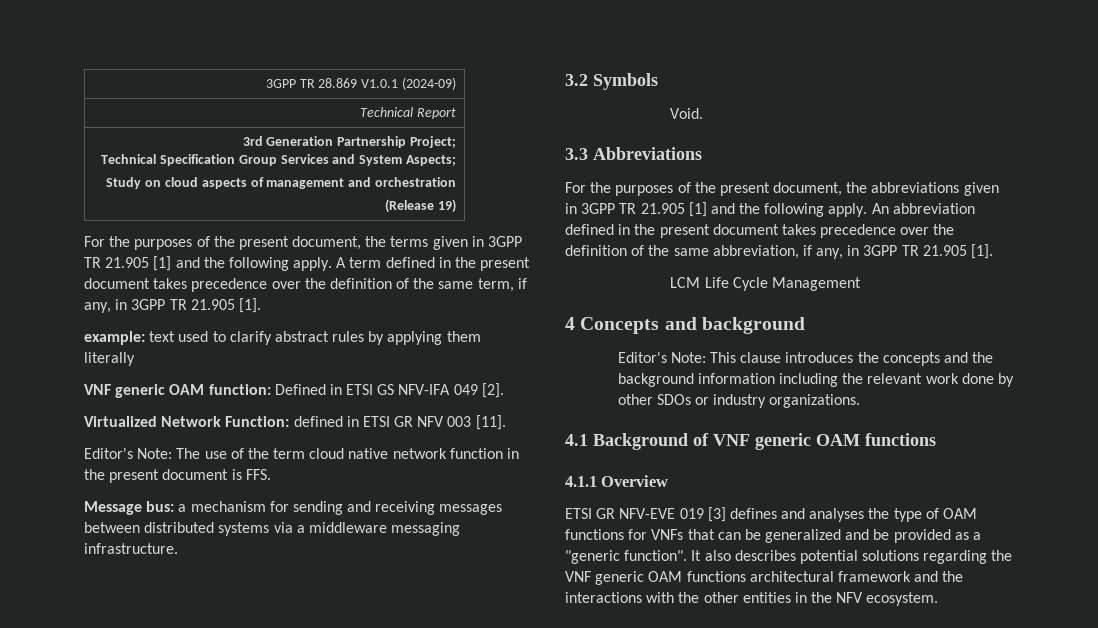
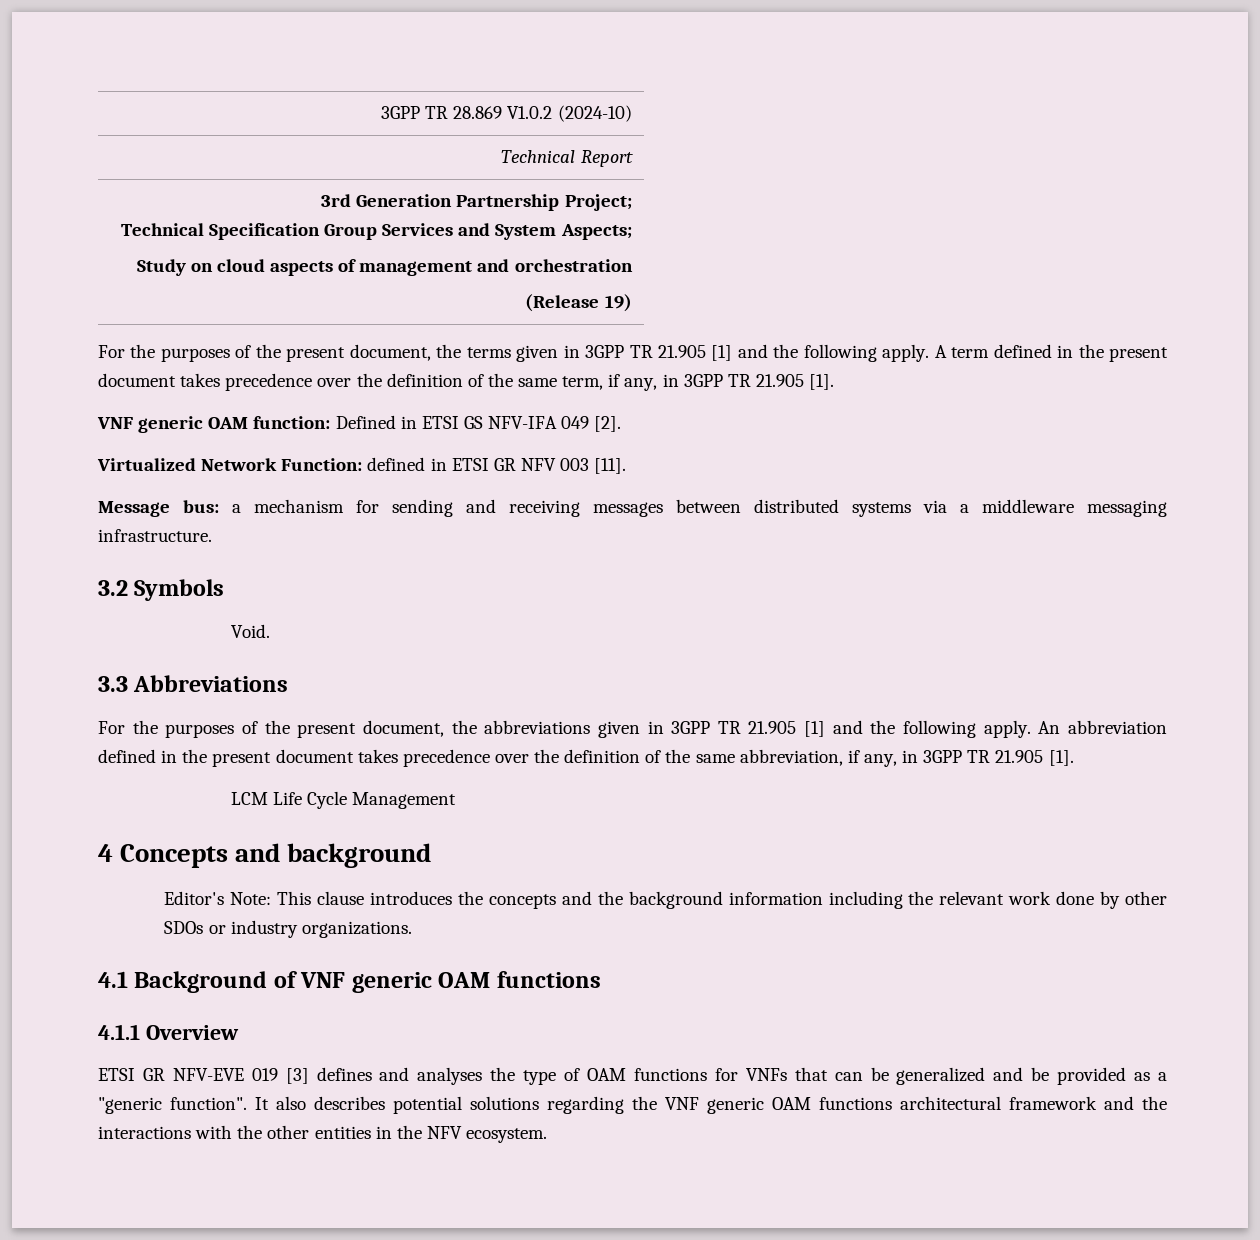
- 3GPP TR 28.869 V1.0.1 (2024-09)
+ 3GPP TR 28.869 V1.0.2 (2024-10)
- example: text used to clarify abstract rules by applying them literally
- Editor's Note: The use of the term cloud native network function in the present document is FFS.

